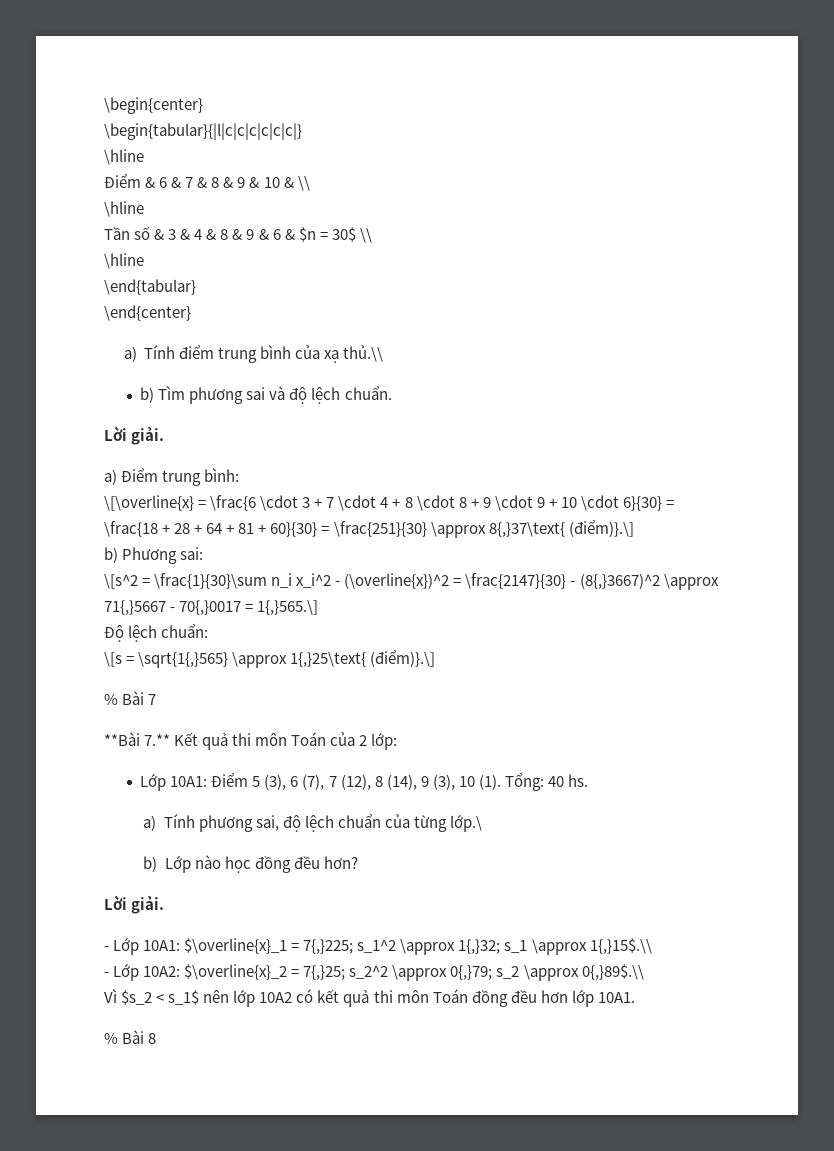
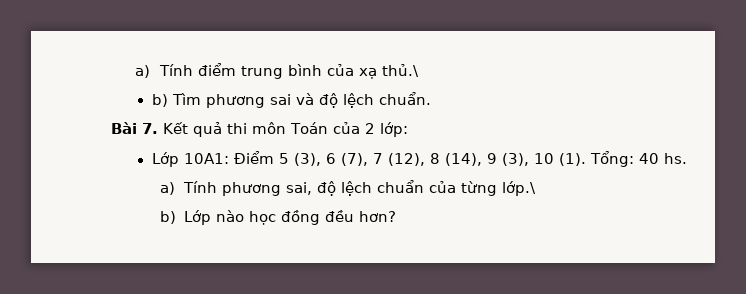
- \begin{center}
- \begin{tabular}{|l|c|c|c|c|c|c|}
- \hline
- Điểm & 6 & 7 & 8 & 9 & 10 & \\
- \hline
- Tần số & 3 & 4 & 8 & 9 & 6 & $n = 30$ \\
- \hline
- \end{tabular}
- \end{center}
- a) Tính điểm trung bình của xạ thủ.\\
+ a) Tính điểm trung bình của xạ thủ.\
  b) Tìm phương sai và độ lệch chuẩn.
- Lời giải.
- a) Điểm trung bình:
- \[\overline{x} = \frac{6 \cdot 3 + 7 \cdot 4 + 8 \cdot 8 + 9 \cdot 9 + 10 \cdot 6}{30} = \frac{18 + 28 + 64 + 81 + 60}{30} = \frac{251}{30} \approx 8{,}37\text{ (điểm)}.\]
- b) Phương sai:
- \[s^2 = \frac{1}{30}\sum n_i x_i^2 - (\overline{x})^2 = \frac{2147}{30} - (8{,}3667)^2 \approx 71{,}5667 - 70{,}0017 = 1{,}565.\]
- Độ lệch chuẩn:
- \[s = \sqrt{1{,}565} \approx 1{,}25\text{ (điểm)}.\]
- % Bài 7
- **Bài 7.** Kết quả thi môn Toán của 2 lớp:
+ Bài 7. Kết quả thi môn Toán của 2 lớp:
  b) Lớp nào học đồng đều hơn?
- Lời giải.
- - Lớp 10A1: $\overline{x}_1 = 7{,}225; s_1^2 \approx 1{,}32; s_1 \approx 1{,}15$.\\
- - Lớp 10A2: $\overline{x}_2 = 7{,}25; s_2^2 \approx 0{,}79; s_2 \approx 0{,}89$.\\
- Vì $s_2 < s_1$ nên lớp 10A2 có kết quả thi môn Toán đồng đều hơn lớp 10A1.
- % Bài 8

